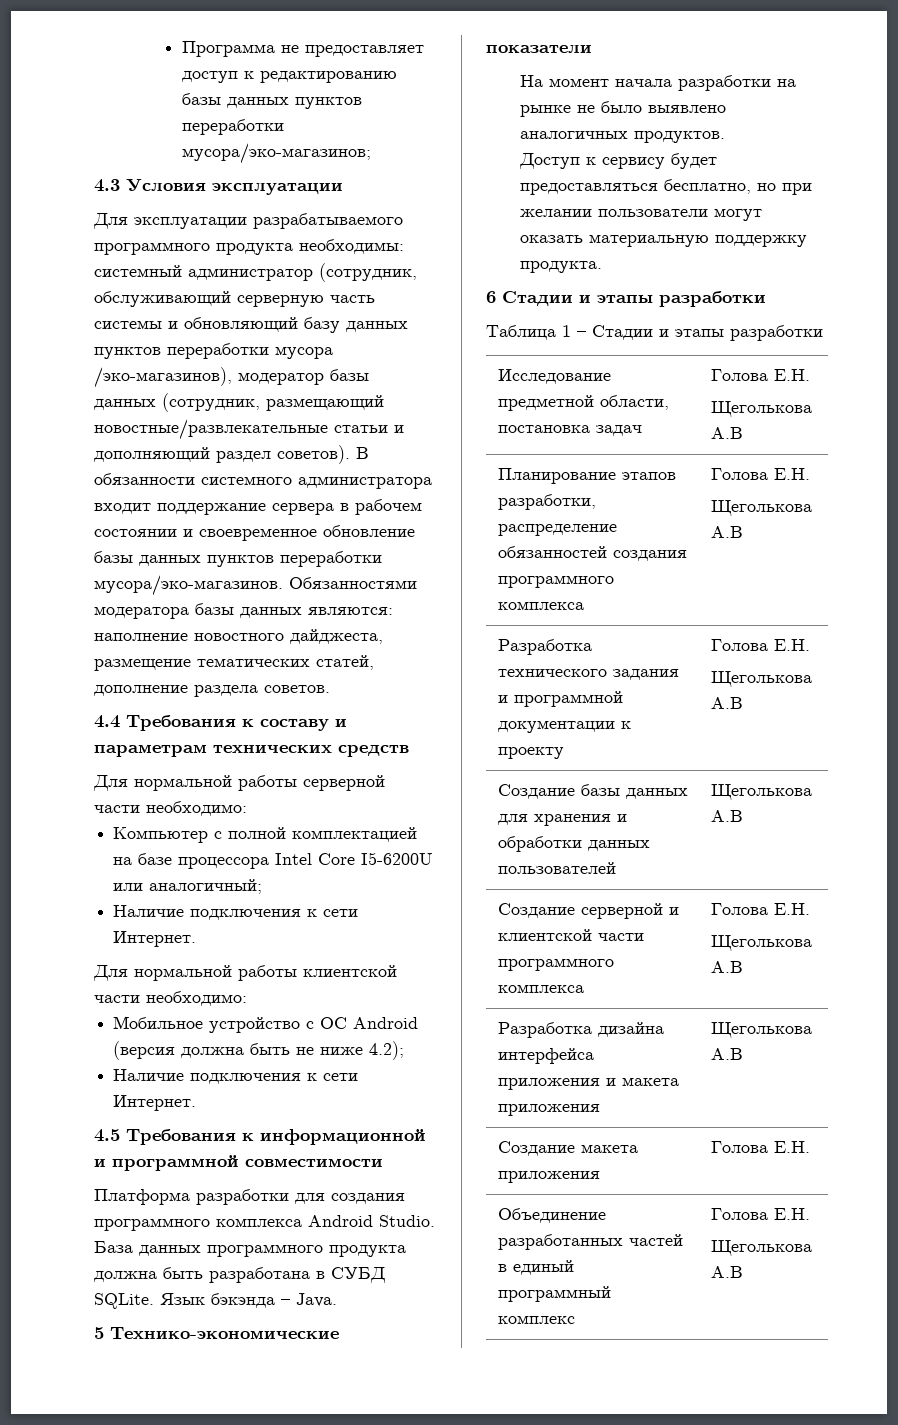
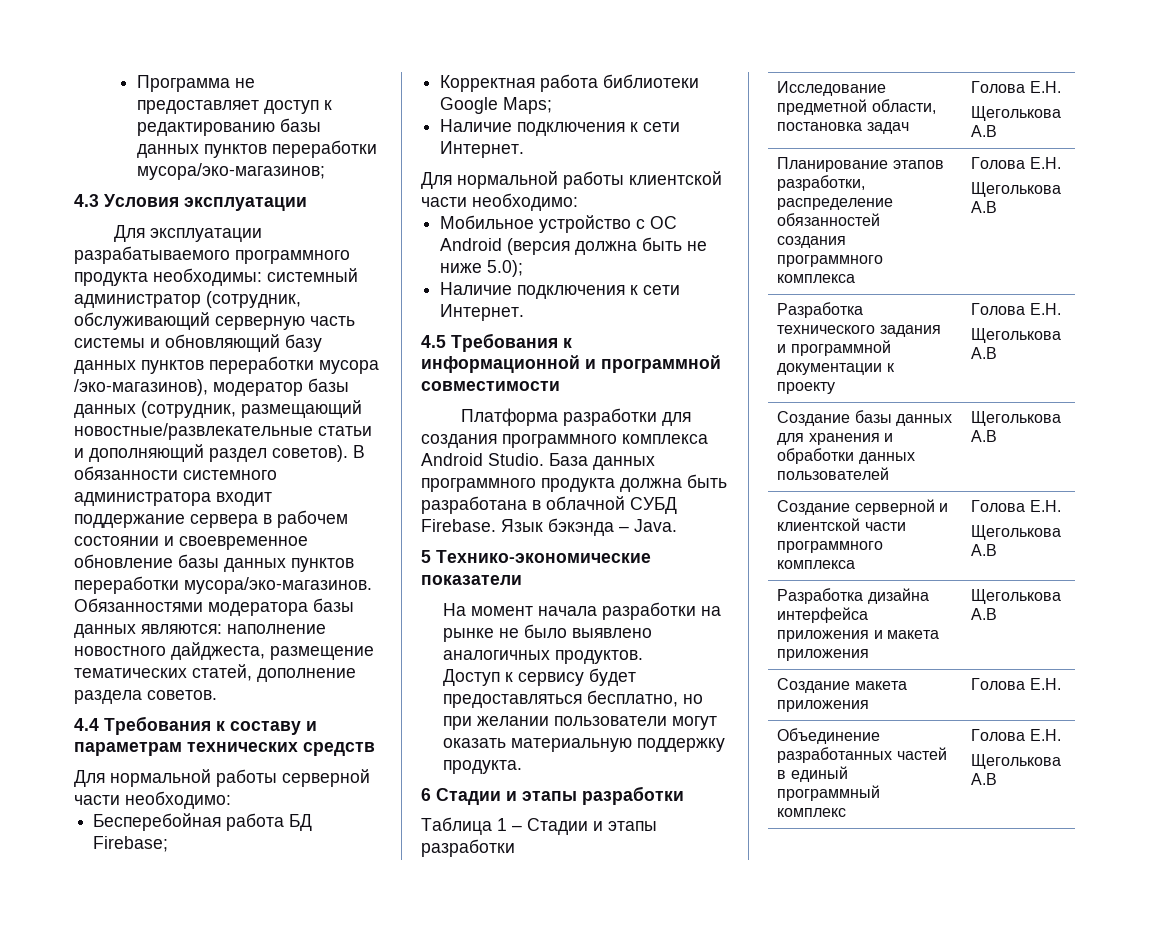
- Компьютер с полной комплектацией на базе процессора Intel Core I5-6200U или аналогичный;
+ Бесперебойная работа БД Firebase;
+ Корректная работа библиотеки Google Maps;
- Мобильное устройство с ОС Android (версия должна быть не ниже 4.2);
+ Мобильное устройство с ОС Android (версия должна быть не ниже 5.0);
- База данных программного продукта должна быть разработана в СУБД SQLite.
+ База данных программного продукта должна быть разработана в облачной СУБД Firebase.

